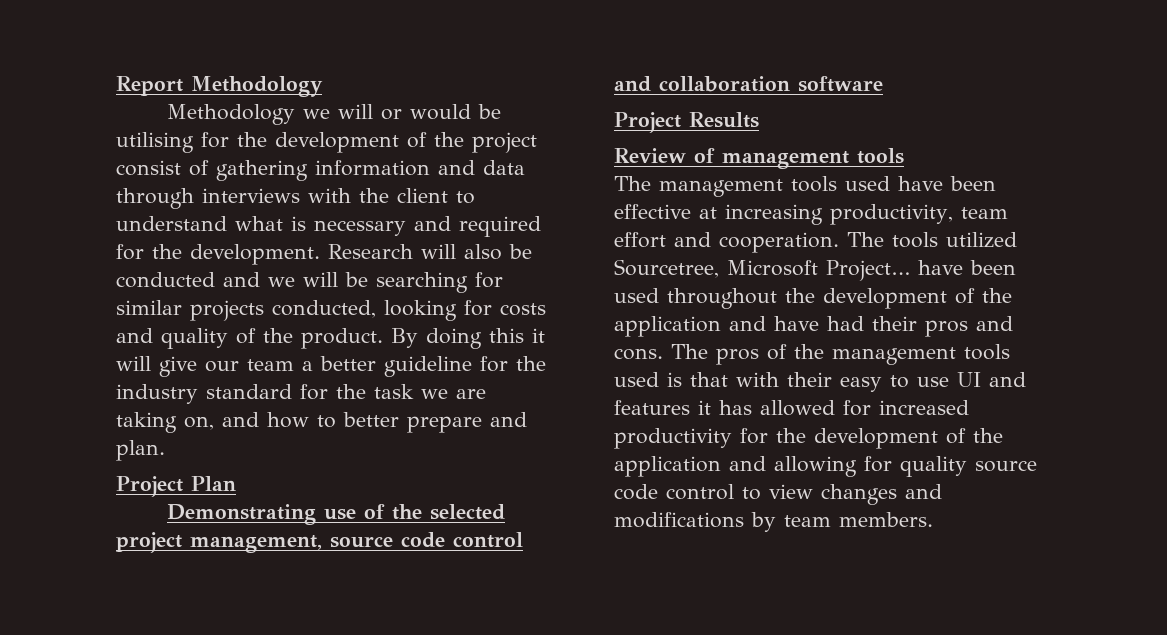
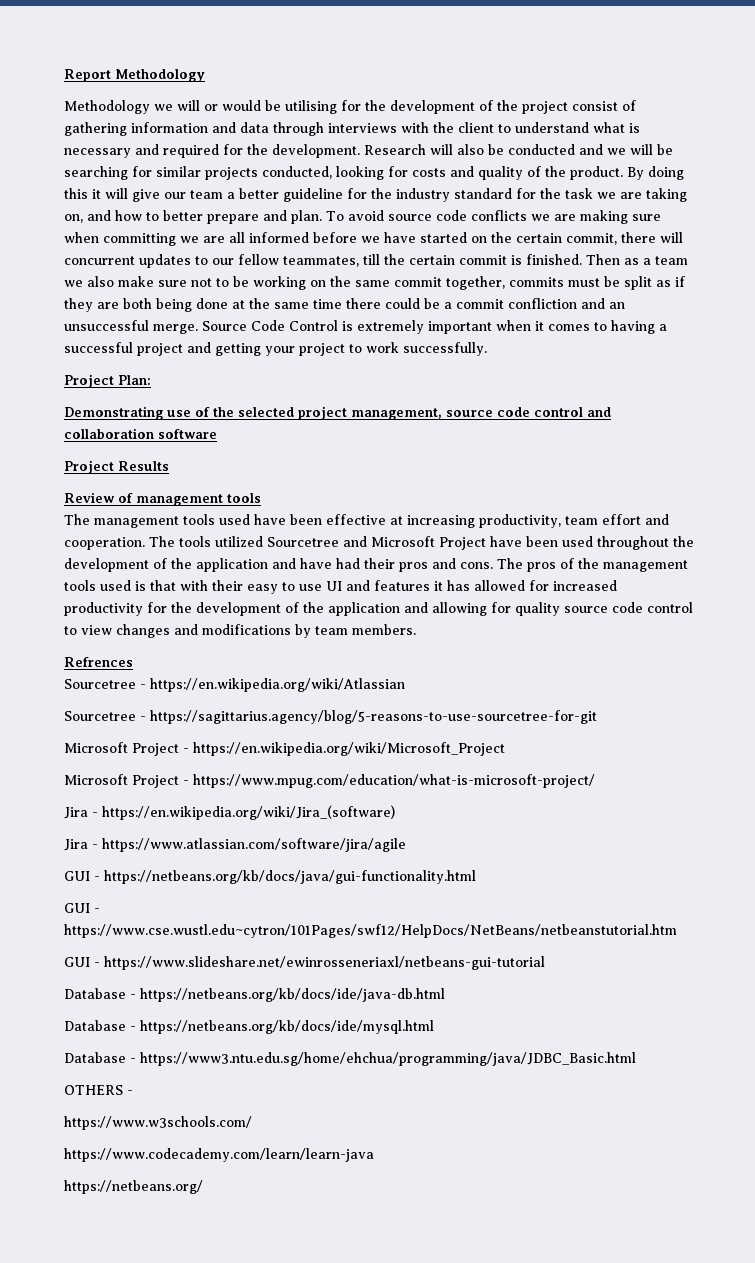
- By doing this it will give our team a better guideline for the industry standard for the task we are taking on, and how to better prepare and plan.
- Project Plan
+ By doing this it will give our team a better guideline for the industry standard for the task we are taking on, and how to better prepare and plan. To avoid source code conflicts we are making sure when committing we are all informed before we have started on the certain commit, there will concurrent updates to our fellow teammates, till the certain commit is finished. Then as a team we also make sure not to be working on the same commit together, commits must be split as if they are both being done at the same time there could be a commit confliction and an unsuccessful merge. Source Code Control is extremely important when it comes to having a successful project and getting your project to work successfully.
+ Project Plan:
- The tools utilized Sourcetree, Microsoft Project… have been used throughout the development of the application and have had their pros and cons.
+ The tools utilized Sourcetree and Microsoft Project have been used throughout the development of the application and have had their pros and cons.
+ Refrences
+ Sourcetree - https://en.wikipedia.org/wiki/Atlassian
+ Sourcetree - https://sagittarius.agency/blog/5-reasons-to-use-sourcetree-for-git
+ Microsoft Project - https://en.wikipedia.org/wiki/Microsoft_Project
+ Microsoft Project - https://www.mpug.com/education/what-is-microsoft-project/
+ Jira - https://en.wikipedia.org/wiki/Jira_(software)
+ Jira - https://www.atlassian.com/software/jira/agile
+ GUI - https://netbeans.org/kb/docs/java/gui-functionality.html
+ GUI - https://www.cse.wustl.edu~cytron/101Pages/swf12/HelpDocs/NetBeans/netbeanstutorial.htm
+ GUI - https://www.slideshare.net/ewinrosseneriaxl/netbeans-gui-tutorial
+ Database - https://netbeans.org/kb/docs/ide/java-db.html
+ Database - https://netbeans.org/kb/docs/ide/mysql.html
+ Database - https://www3.ntu.edu.sg/home/ehchua/programming/java/JDBC_Basic.html
+ OTHERS -
+ https://www.w3schools.com/
+ https://www.codecademy.com/learn/learn-java
+ https://netbeans.org/

